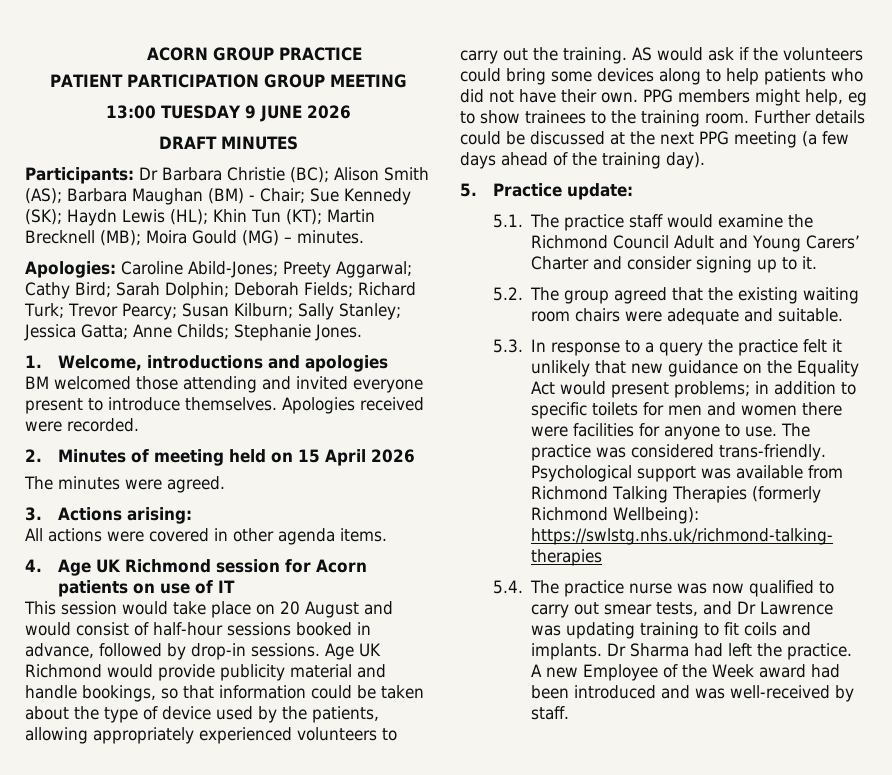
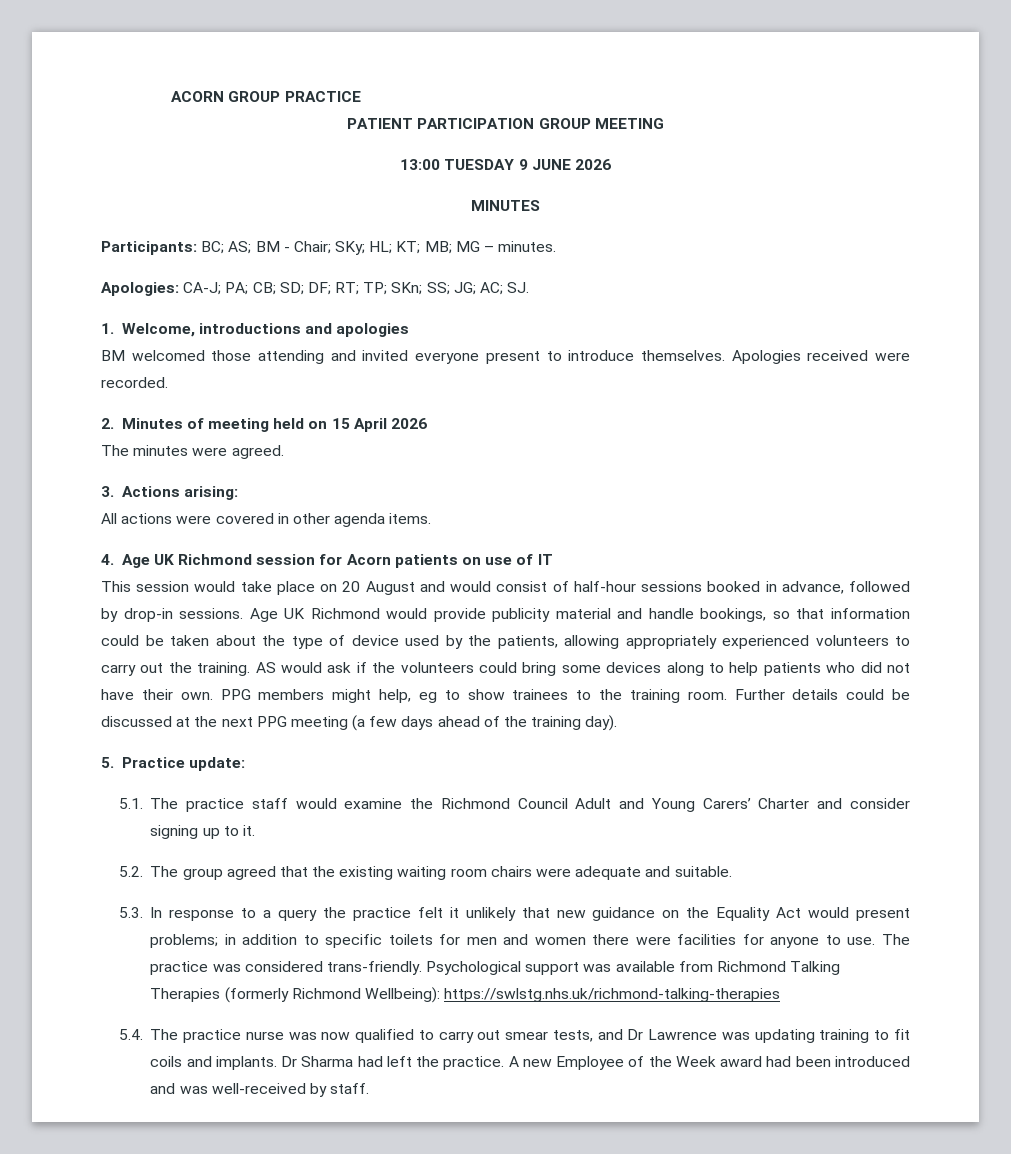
- DRAFT MINUTES
+ MINUTES
- Participants: Dr Barbara Christie (BC); Alison Smith (AS); Barbara Maughan (BM) - Chair; Sue Kennedy (SK); Haydn Lewis (HL); Khin Tun (KT); Martin Brecknell (MB); Moira Gould (MG) – minutes.
- Apologies: Caroline Abild-Jones; Preety Aggarwal; Cathy Bird; Sarah Dolphin; Deborah Fields; Richard Turk; Trevor Pearcy; Susan Kilburn; Sally Stanley; Jessica Gatta; Anne Childs; Stephanie Jones.
+ Participants: BC; AS; BM - Chair; SKy; HL; KT; MB; MG – minutes.
+ Apologies: CA-J; PA; CB; SD; DF; RT; TP; SKn; SS; JG; AC; SJ.

